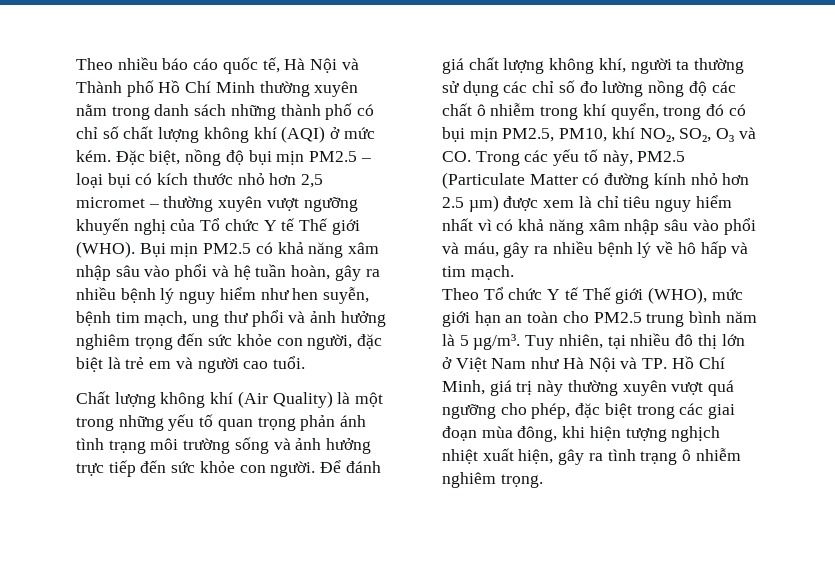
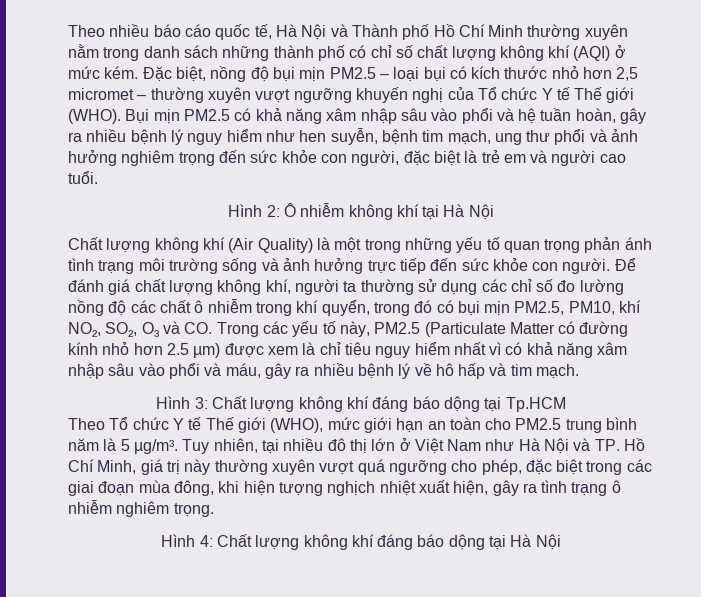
+ Hình 2: Ô nhiễm không khí tại Hà Nội
+ Hình 3: Chất lượng không khí đáng báo dộng tại Tp.HCM
+ Hình 4: Chất lượng không khí đáng báo dộng tại Hà Nội

